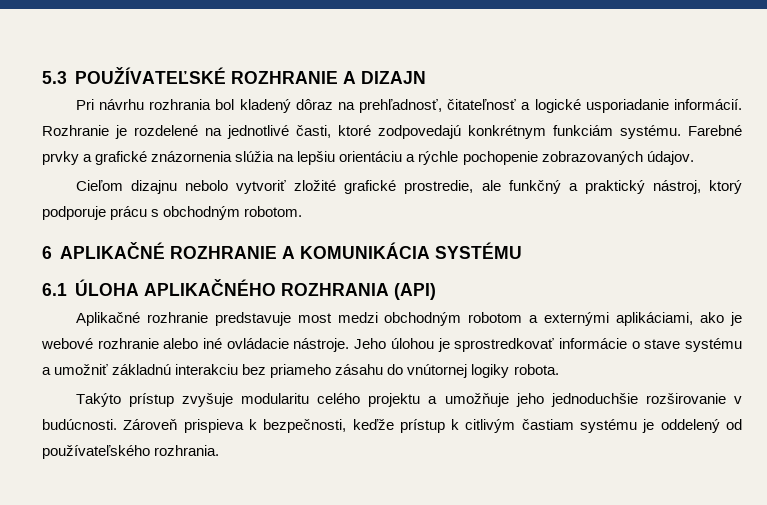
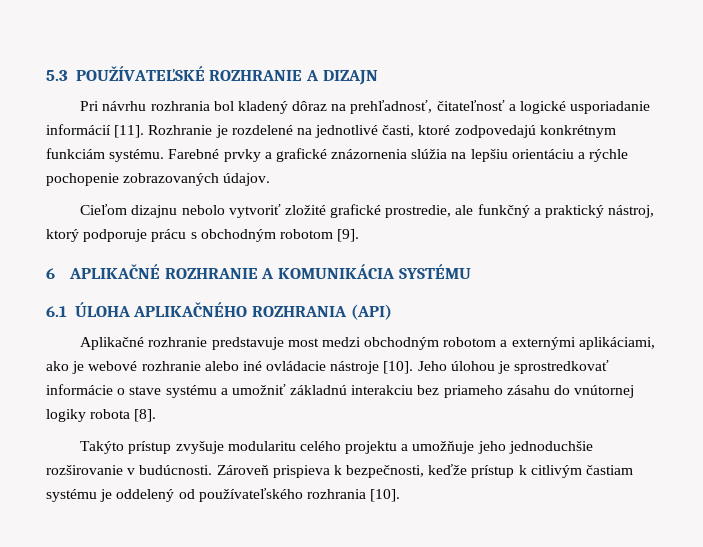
- Pri návrhu rozhrania bol kladený dôraz na prehľadnosť, čitateľnosť a logické usporiadanie informácií.
+ Pri návrhu rozhrania bol kladený dôraz na prehľadnosť, čitateľnosť a logické usporiadanie informácií [11].
- Cieľom dizajnu nebolo vytvoriť zložité grafické prostredie, ale funkčný a praktický nástroj, ktorý podporuje prácu s obchodným robotom.
+ Cieľom dizajnu nebolo vytvoriť zložité grafické prostredie, ale funkčný a praktický nástroj, ktorý podporuje prácu s obchodným robotom [9].
- Aplikačné rozhranie predstavuje most medzi obchodným robotom a externými aplikáciami, ako je webové rozhranie alebo iné ovládacie nástroje.
+ Aplikačné rozhranie predstavuje most medzi obchodným robotom a externými aplikáciami, ako je webové rozhranie alebo iné ovládacie nástroje [10].
- Jeho úlohou je sprostredkovať informácie o stave systému a umožniť základnú interakciu bez priameho zásahu do vnútornej logiky robota.
+ Jeho úlohou je sprostredkovať informácie o stave systému a umožniť základnú interakciu bez priameho zásahu do vnútornej logiky robota [8].
- Zároveň prispieva k bezpečnosti, keďže prístup k citlivým častiam systému je oddelený od používateľského rozhrania.
+ Zároveň prispieva k bezpečnosti, keďže prístup k citlivým častiam systému je oddelený od používateľského rozhrania [10].

